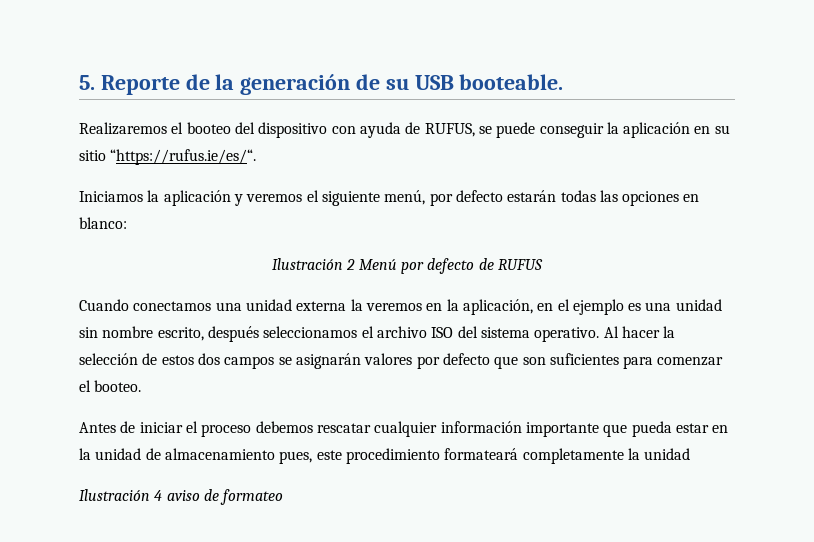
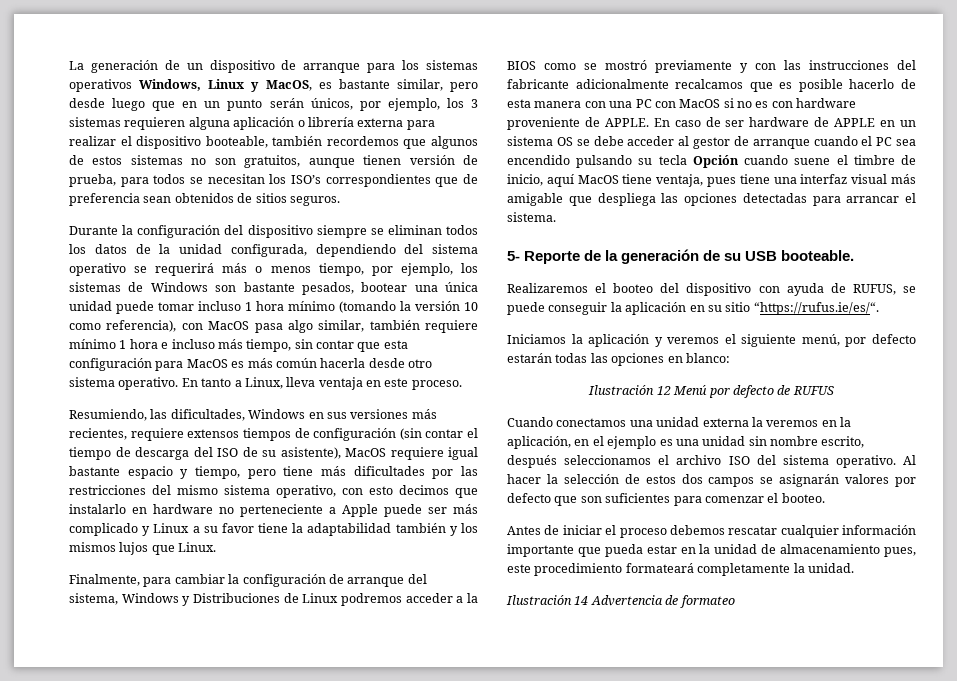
- 5. Reporte de la generación de su USB booteable.
+ La generación de un dispositivo de arranque para los sistemas operativos Windows, Linux y MacOS, es bastante similar, pero desde luego que en un punto serán únicos, por ejemplo, los 3 sistemas requieren alguna aplicación o librería externa para realizar el dispositivo booteable, también recordemos que algunos de estos sistemas no son gratuitos, aunque tienen versión de prueba, para todos se necesitan los ISO’s correspondientes que de preferencia sean obtenidos de sitios seguros.
+ Durante la configuración del dispositivo siempre se eliminan todos los datos de la unidad configurada, dependiendo del sistema operativo se requerirá más o menos tiempo, por ejemplo, los sistemas de Windows son bastante pesados, bootear una única unidad puede tomar incluso 1 hora mínimo (tomando la versión 10 como referencia), con MacOS pasa algo similar, también requiere mínimo 1 hora e incluso más tiempo, sin contar que esta configuración para MacOS es más común hacerla desde otro sistema operativo. En tanto a Linux, lleva ventaja en este proceso.
+ Resumiendo, las dificultades, Windows en sus versiones más recientes, requiere extensos tiempos de configuración (sin contar el tiempo de descarga del ISO de su asistente), MacOS requiere igual bastante espacio y tiempo, pero tiene más dificultades por las restricciones del mismo sistema operativo, con esto decimos que instalarlo en hardware no perteneciente a Apple puede ser más complicado y Linux a su favor tiene la adaptabilidad también y los mismos lujos que Linux.
+ Finalmente, para cambiar la configuración de arranque del sistema, Windows y Distribuciones de Linux podremos acceder a la BIOS como se mostró previamente y con las instrucciones del fabricante adicionalmente recalcamos que es posible hacerlo de esta manera con una PC con MacOS si no es con hardware proveniente de APPLE. En caso de ser hardware de APPLE en un sistema OS se debe acceder al gestor de arranque cuando el PC sea encendido pulsando su tecla Opción cuando suene el timbre de inicio, aquí MacOS tiene ventaja, pues tiene una interfaz visual más amigable que despliega las opciones detectadas para arrancar el sistema.
+ 5- Reporte de la generación de su USB booteable.
- Ilustración 2 Menú por defecto de RUFUS
+ Ilustración 12 Menú por defecto de RUFUS
- Antes de iniciar el proceso debemos rescatar cualquier información importante que pueda estar en la unidad de almacenamiento pues, este procedimiento formateará completamente la unidad
- Ilustración 4 aviso de formateo
+ Antes de iniciar el proceso debemos rescatar cualquier información importante que pueda estar en la unidad de almacenamiento pues, este procedimiento formateará completamente la unidad.
+ Ilustración 14 Advertencia de formateo

